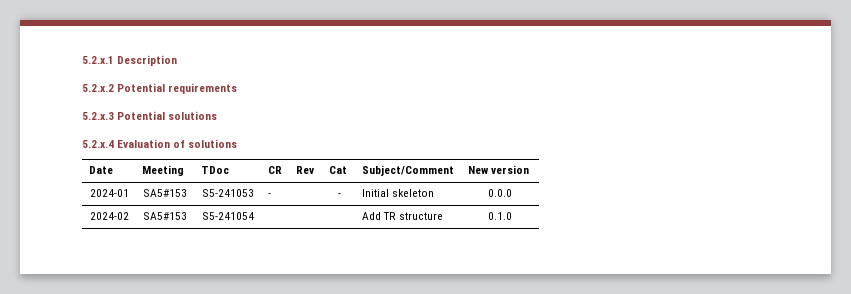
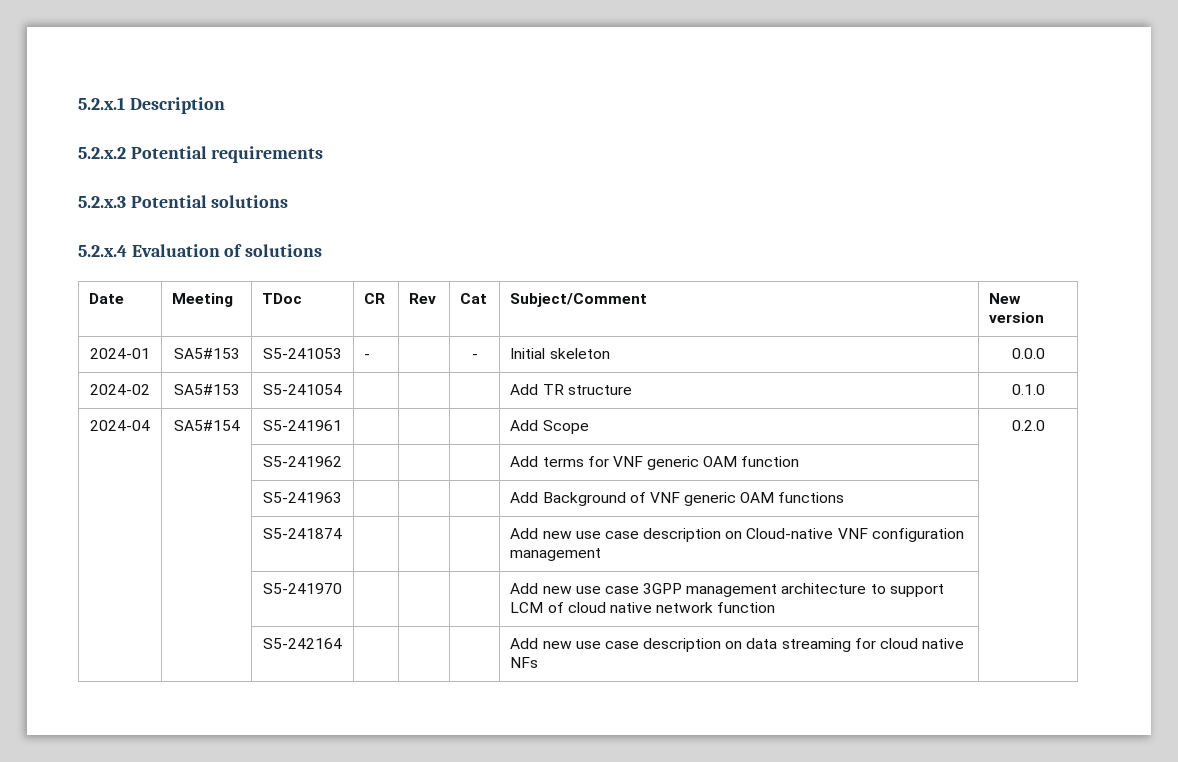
+ 2024-04 | SA5#154 | S5-241961 | | | | Add Scope | 0.2.0
+ | | S5-241962 | | | | Add terms for VNF generic OAM function |
+ | | S5-241963 | | | | Add Background of VNF generic OAM functions |
+ | | S5-241874 | | | | Add new use case description on Cloud-native VNF configuration management |
+ | | S5-241970 | | | | Add new use case 3GPP management architecture to support LCM of cloud native network function |
+ | | S5-242164 | | | | Add new use case description on data streaming for cloud native NFs |

